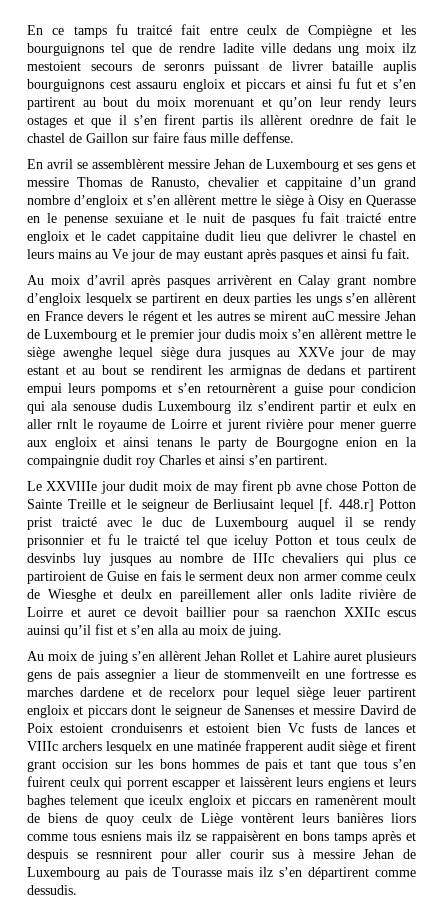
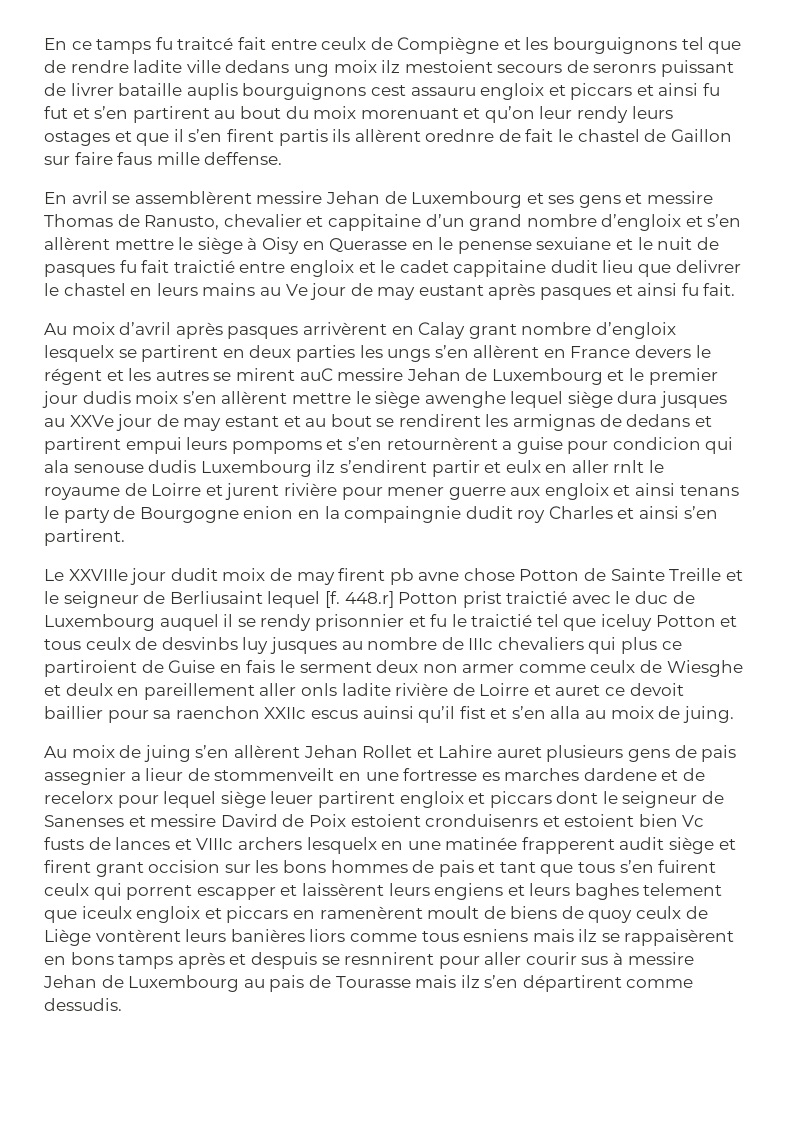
- En avril se assemblèrent messire Jehan de Luxembourg et ses gens et messire Thomas de Ranusto, chevalier et cappitaine d’un grand nombre d’engloix et s’en allèrent mettre le siège à Oisy en Querasse en le penense sexuiane et le nuit de pasques fu fait traicté entre engloix et le cadet cappitaine dudit lieu que delivrer le chastel en leurs mains au Ve jour de may eustant après pasques et ainsi fu fait.
+ En avril se assemblèrent messire Jehan de Luxembourg et ses gens et messire Thomas de Ranusto, chevalier et cappitaine d’un grand nombre d’engloix et s’en allèrent mettre le siège à Oisy en Querasse en le penense sexuiane et le nuit de pasques fu fait traictié entre engloix et le cadet cappitaine dudit lieu que delivrer le chastel en leurs mains au Ve jour de may eustant après pasques et ainsi fu fait.
- 448.r] Potton prist traicté avec le duc de Luxembourg auquel il se rendy prisonnier et fu le traicté tel que iceluy Potton et tous ceulx de desvinbs luy jusques au nombre de IIIc chevaliers qui plus ce partiroient de Guise en fais le serment deux non armer comme ceulx de Wiesghe et deulx en pareillement aller onls ladite rivière de Loirre et auret ce devoit baillier pour sa raenchon XXIIc escus auinsi qu’il fist et s’en alla au moix de juing.
+ 448.r] Potton prist traictié avec le duc de Luxembourg auquel il se rendy prisonnier et fu le traictié tel que iceluy Potton et tous ceulx de desvinbs luy jusques au nombre de IIIc chevaliers qui plus ce partiroient de Guise en fais le serment deux non armer comme ceulx de Wiesghe et deulx en pareillement aller onls ladite rivière de Loirre et auret ce devoit baillier pour sa raenchon XXIIc escus auinsi qu’il fist et s’en alla au moix de juing.

